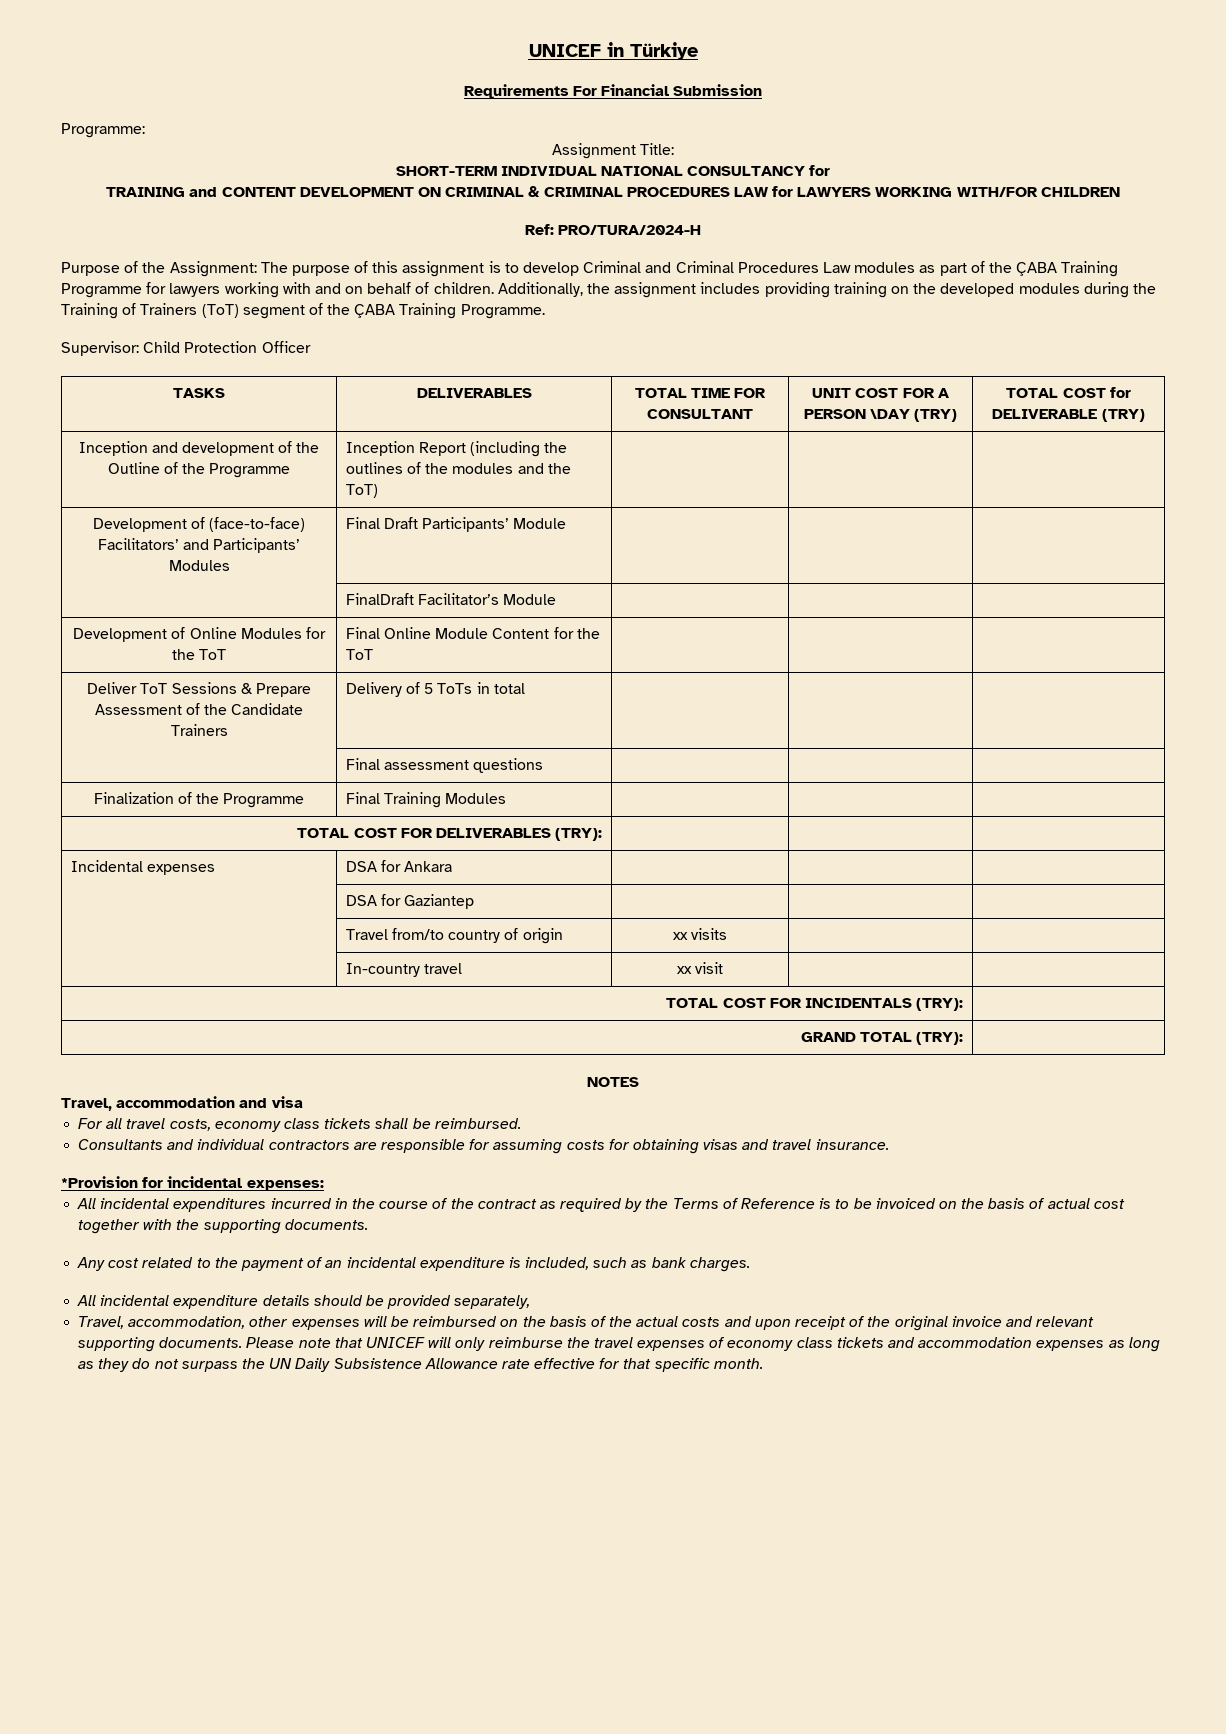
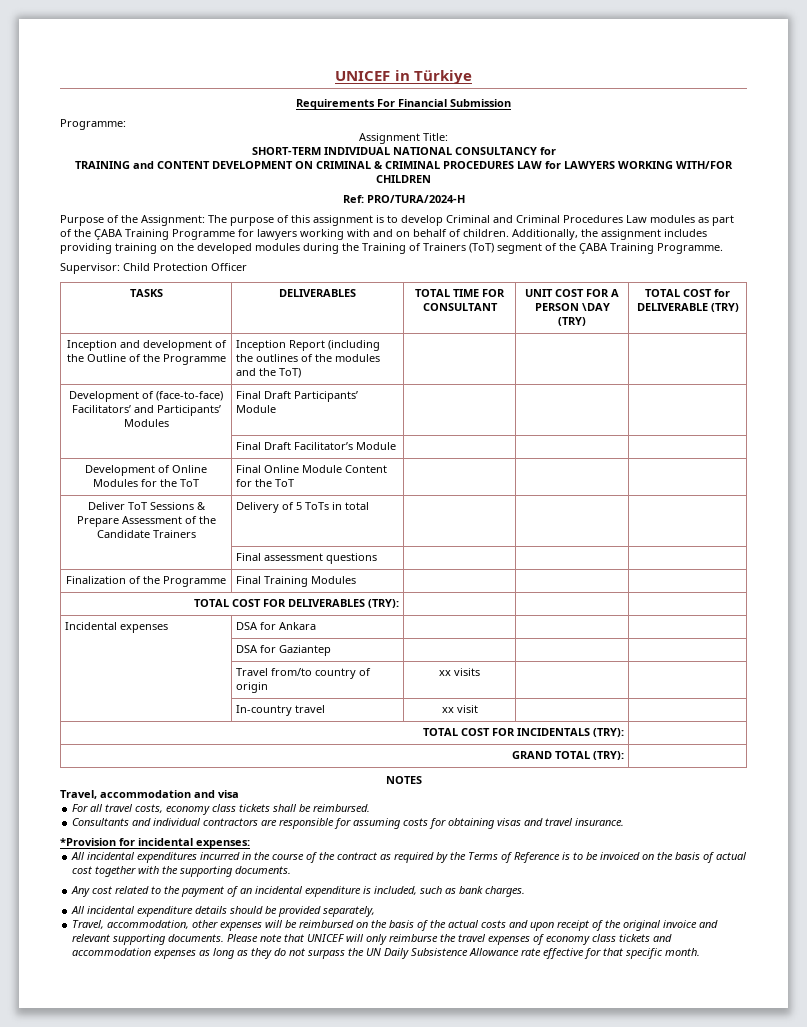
- | FinalDraft Facilitator’s Module | | |
+ | Final Draft Facilitator’s Module | | |

